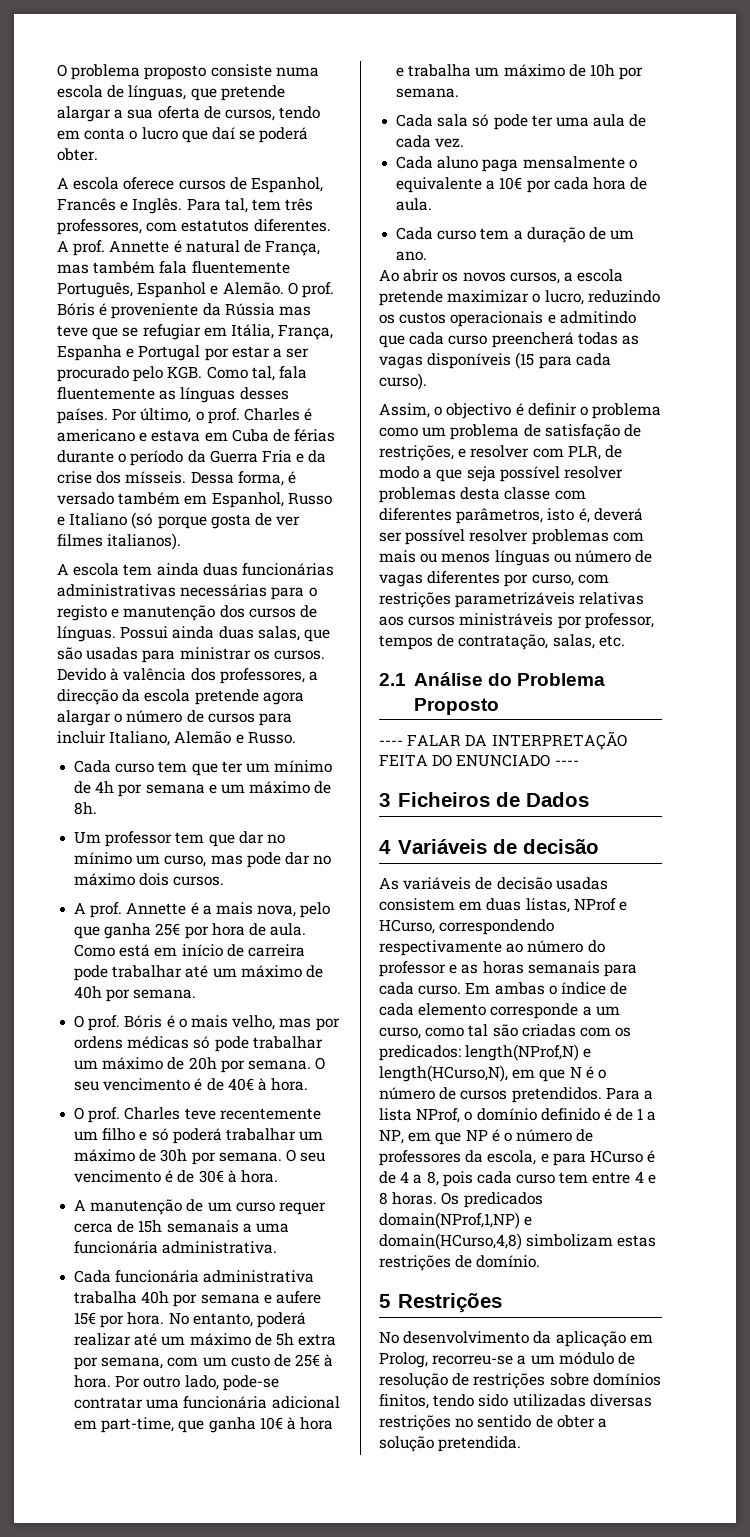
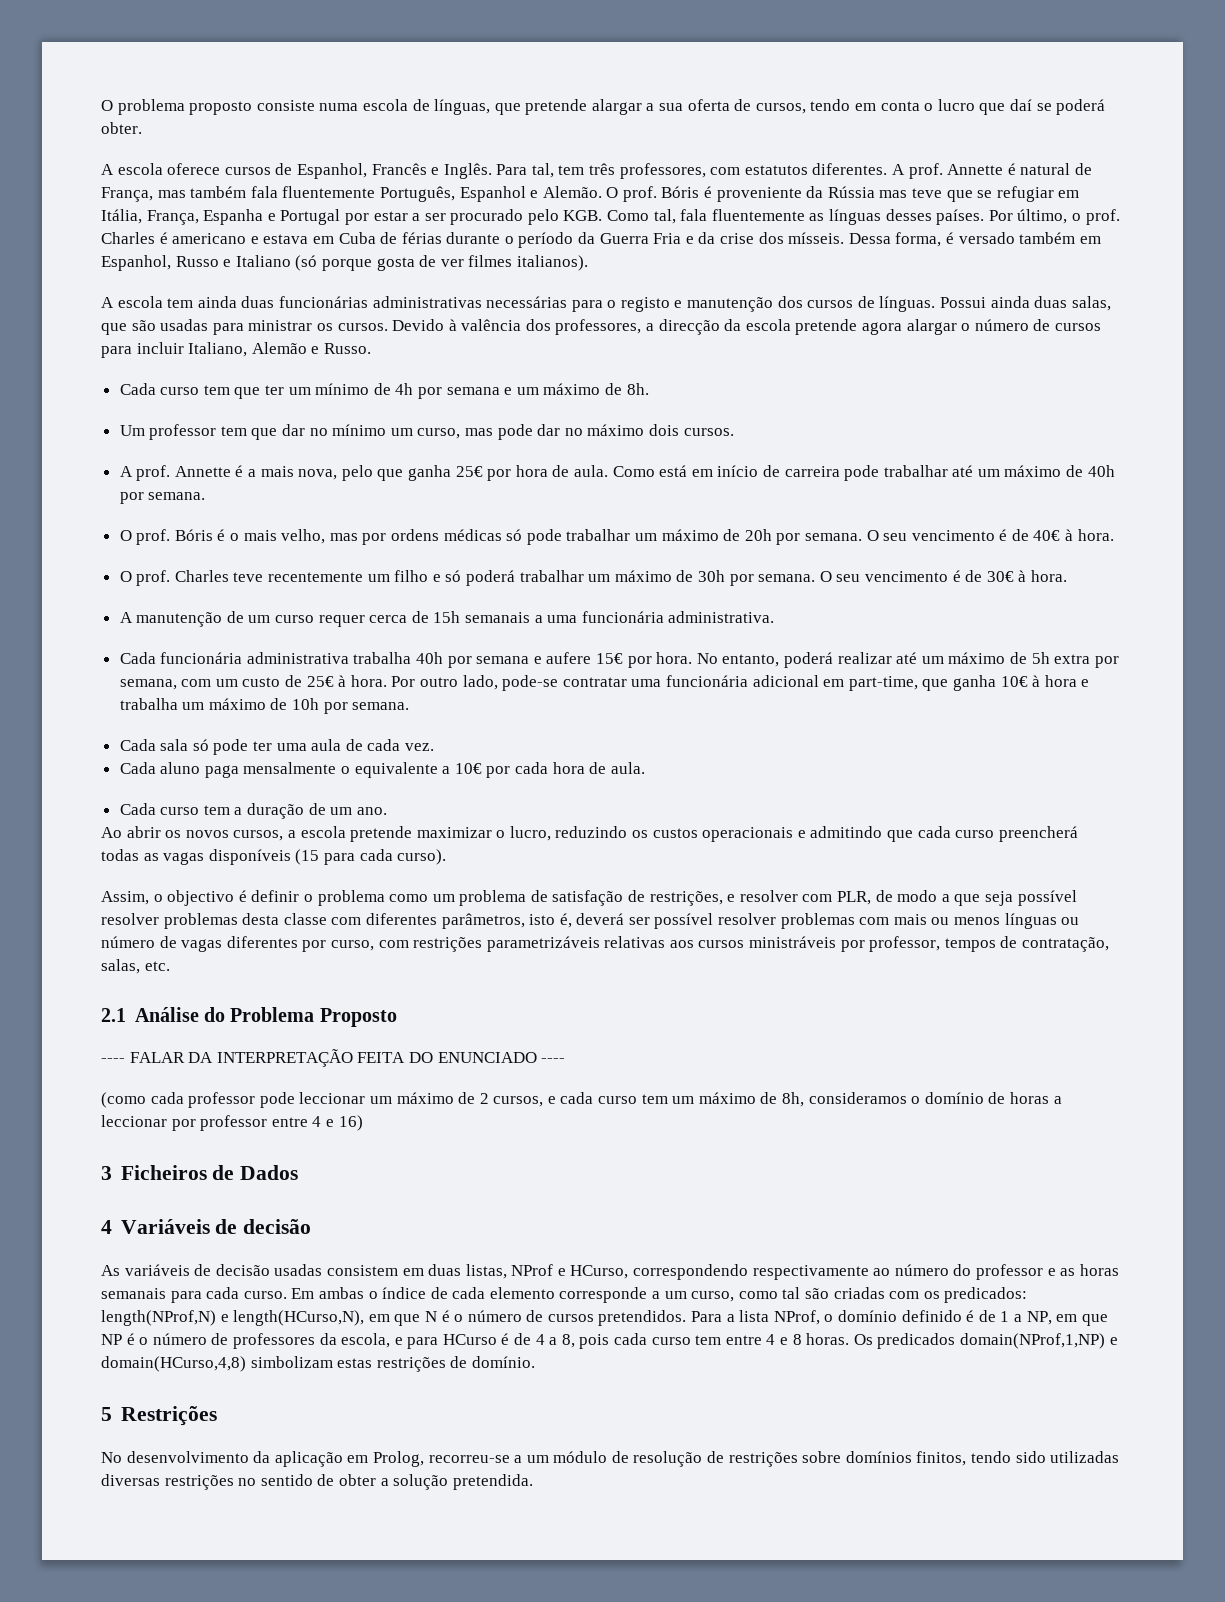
+ (como cada professor pode leccionar um máximo de 2 cursos, e cada curso tem um máximo de 8h, consideramos o domínio de horas a leccionar por professor entre 4 e 16)

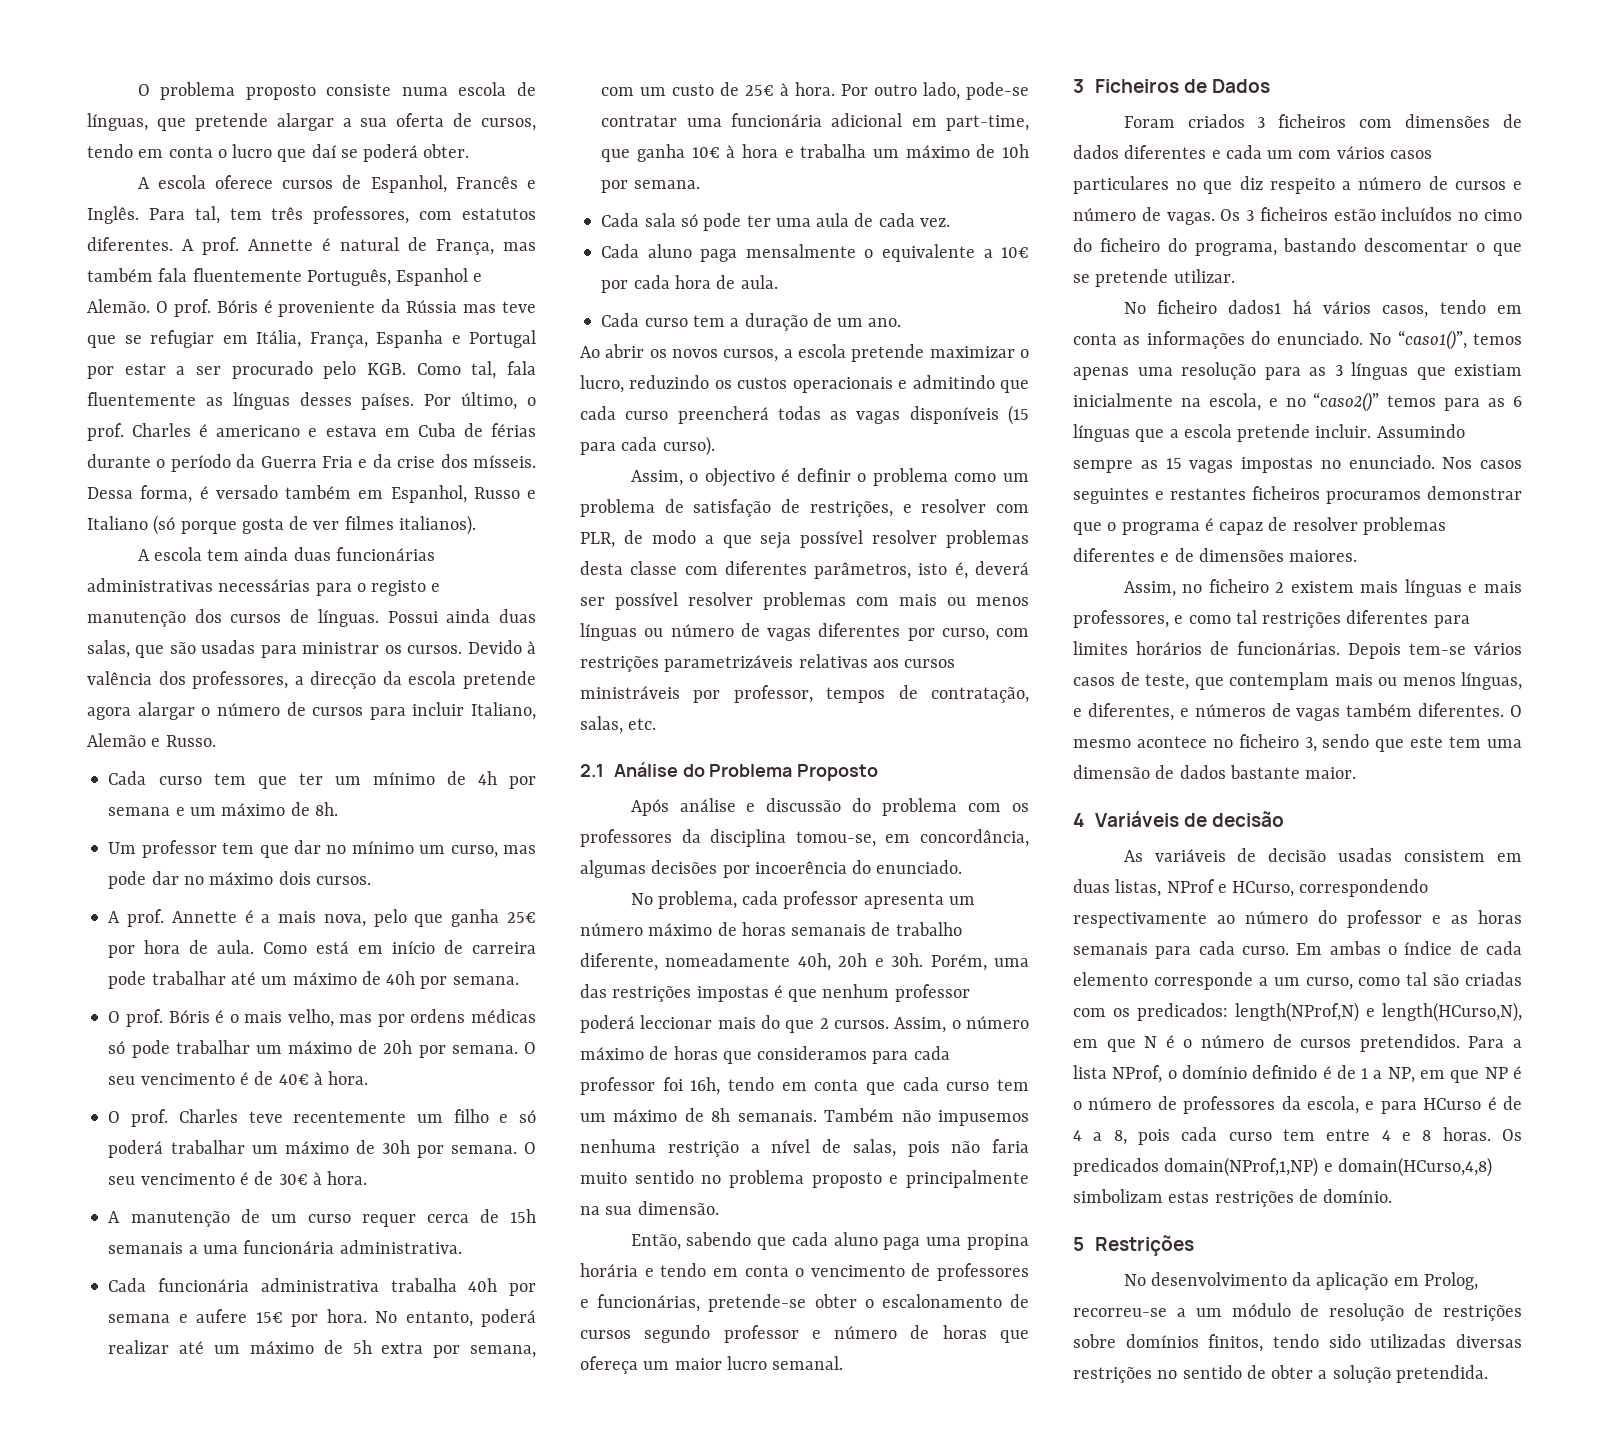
- ---- FALAR DA INTERPRETAÇÃO FEITA DO ENUNCIADO ----
- (como cada professor pode leccionar um máximo de 2 cursos, e cada curso tem um máximo de 8h, consideramos o domínio de horas a leccionar por professor entre 4 e 16)
+ Após análise e discussão do problema com os professores da disciplina tomou-se, em concordância, algumas decisões por incoerência do enunciado.
+ No problema, cada professor apresenta um número máximo de horas semanais de trabalho diferente, nomeadamente 40h, 20h e 30h. Porém, uma das restrições impostas é que nenhum professor poderá leccionar mais do que 2 cursos. Assim, o número máximo de horas que consideramos para cada professor foi 16h, tendo em conta que cada curso tem um máximo de 8h semanais. Também não impusemos nenhuma restrição a nível de salas, pois não faria muito sentido no problema proposto e principalmente na sua dimensão.
+ Então, sabendo que cada aluno paga uma propina horária e tendo em conta o vencimento de professores e funcionárias, pretende-se obter o escalonamento de cursos segundo professor e número de horas que ofereça um maior lucro semanal.
  3 Ficheiros de Dados
+ Foram criados 3 ficheiros com dimensões de dados diferentes e cada um com vários casos particulares no que diz respeito a número de cursos e número de vagas. Os 3 ficheiros estão incluídos no cimo do ficheiro do programa, bastando descomentar o que se pretende utilizar.
+ No ficheiro dados1 há vários casos, tendo em conta as informações do enunciado. No “caso1()”, temos apenas uma resolução para as 3 línguas que existiam inicialmente na escola, e no “caso2()” temos para as 6 línguas que a escola pretende incluir. Assumindo sempre as 15 vagas impostas no enunciado. Nos casos seguintes e restantes ficheiros procuramos demonstrar que o programa é capaz de resolver problemas diferentes e de dimensões maiores.
+ Assim, no ficheiro 2 existem mais línguas e mais professores, e como tal restrições diferentes para limites horários de funcionárias. Depois tem-se vários casos de teste, que contemplam mais ou menos línguas, e diferentes, e números de vagas também diferentes. O mesmo acontece no ficheiro 3, sendo que este tem uma dimensão de dados bastante maior.

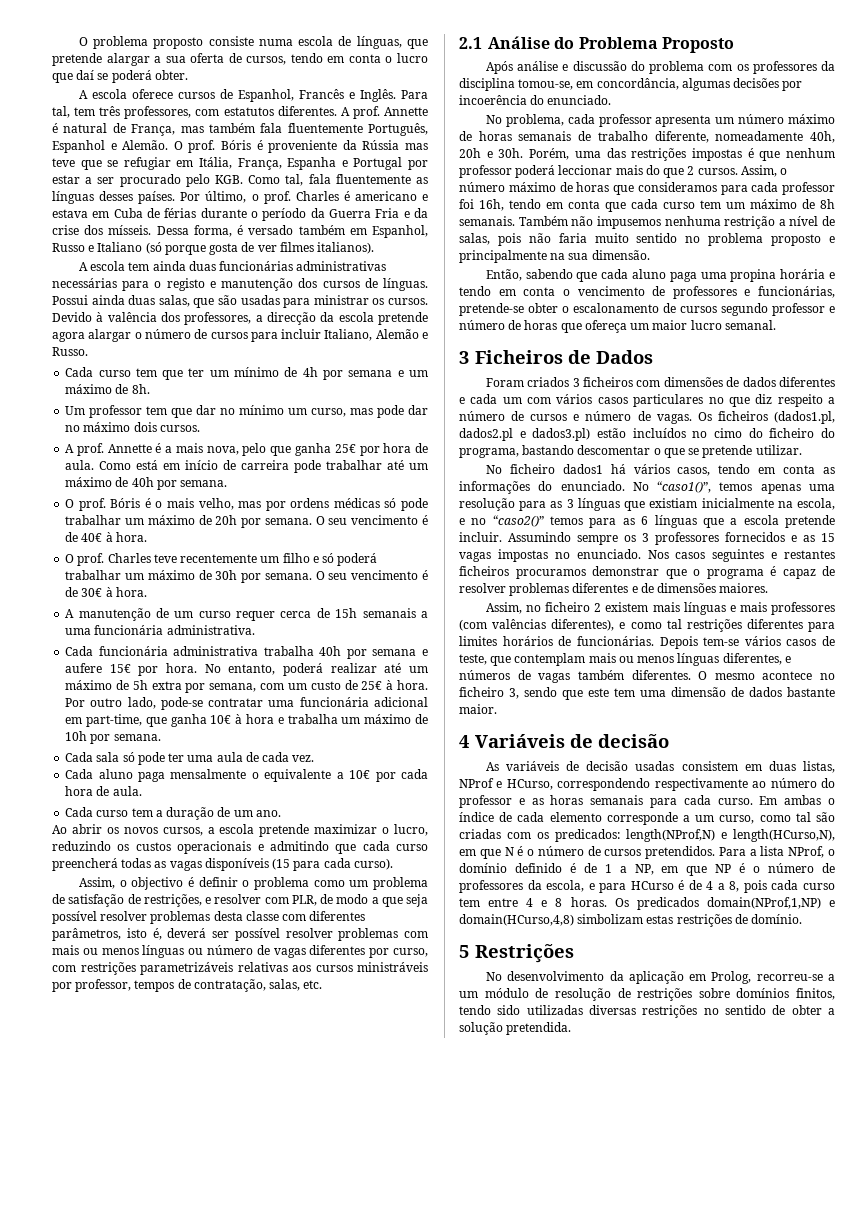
- Os 3 ficheiros estão incluídos no cimo do ficheiro do programa, bastando descomentar o que se pretende utilizar.
+ Os ficheiros (dados1.pl, dados2.pl e dados3.pl) estão incluídos no cimo do ficheiro do programa, bastando descomentar o que se pretende utilizar.
- Assumindo sempre as 15 vagas impostas no enunciado.
+ Assumindo sempre os 3 professores fornecidos e as 15 vagas impostas no enunciado.
- Assim, no ficheiro 2 existem mais línguas e mais professores, e como tal restrições diferentes para limites horários de funcionárias.
+ Assim, no ficheiro 2 existem mais línguas e mais professores (com valências diferentes), e como tal restrições diferentes para limites horários de funcionárias.
- Depois tem-se vários casos de teste, que contemplam mais ou menos línguas, e diferentes, e números de vagas também diferentes.
+ Depois tem-se vários casos de teste, que contemplam mais ou menos línguas diferentes, e números de vagas também diferentes.

